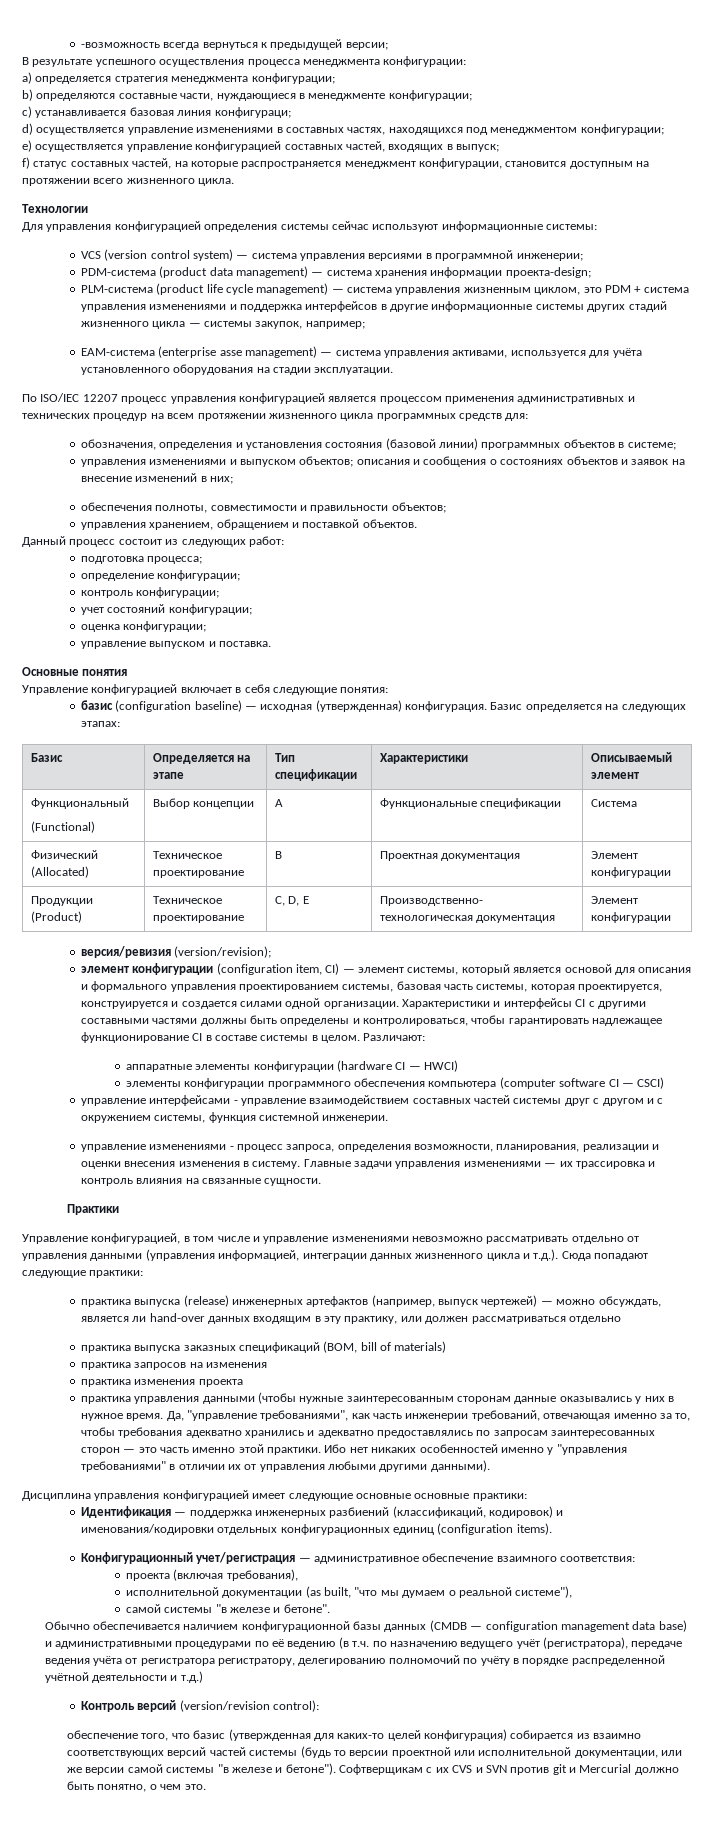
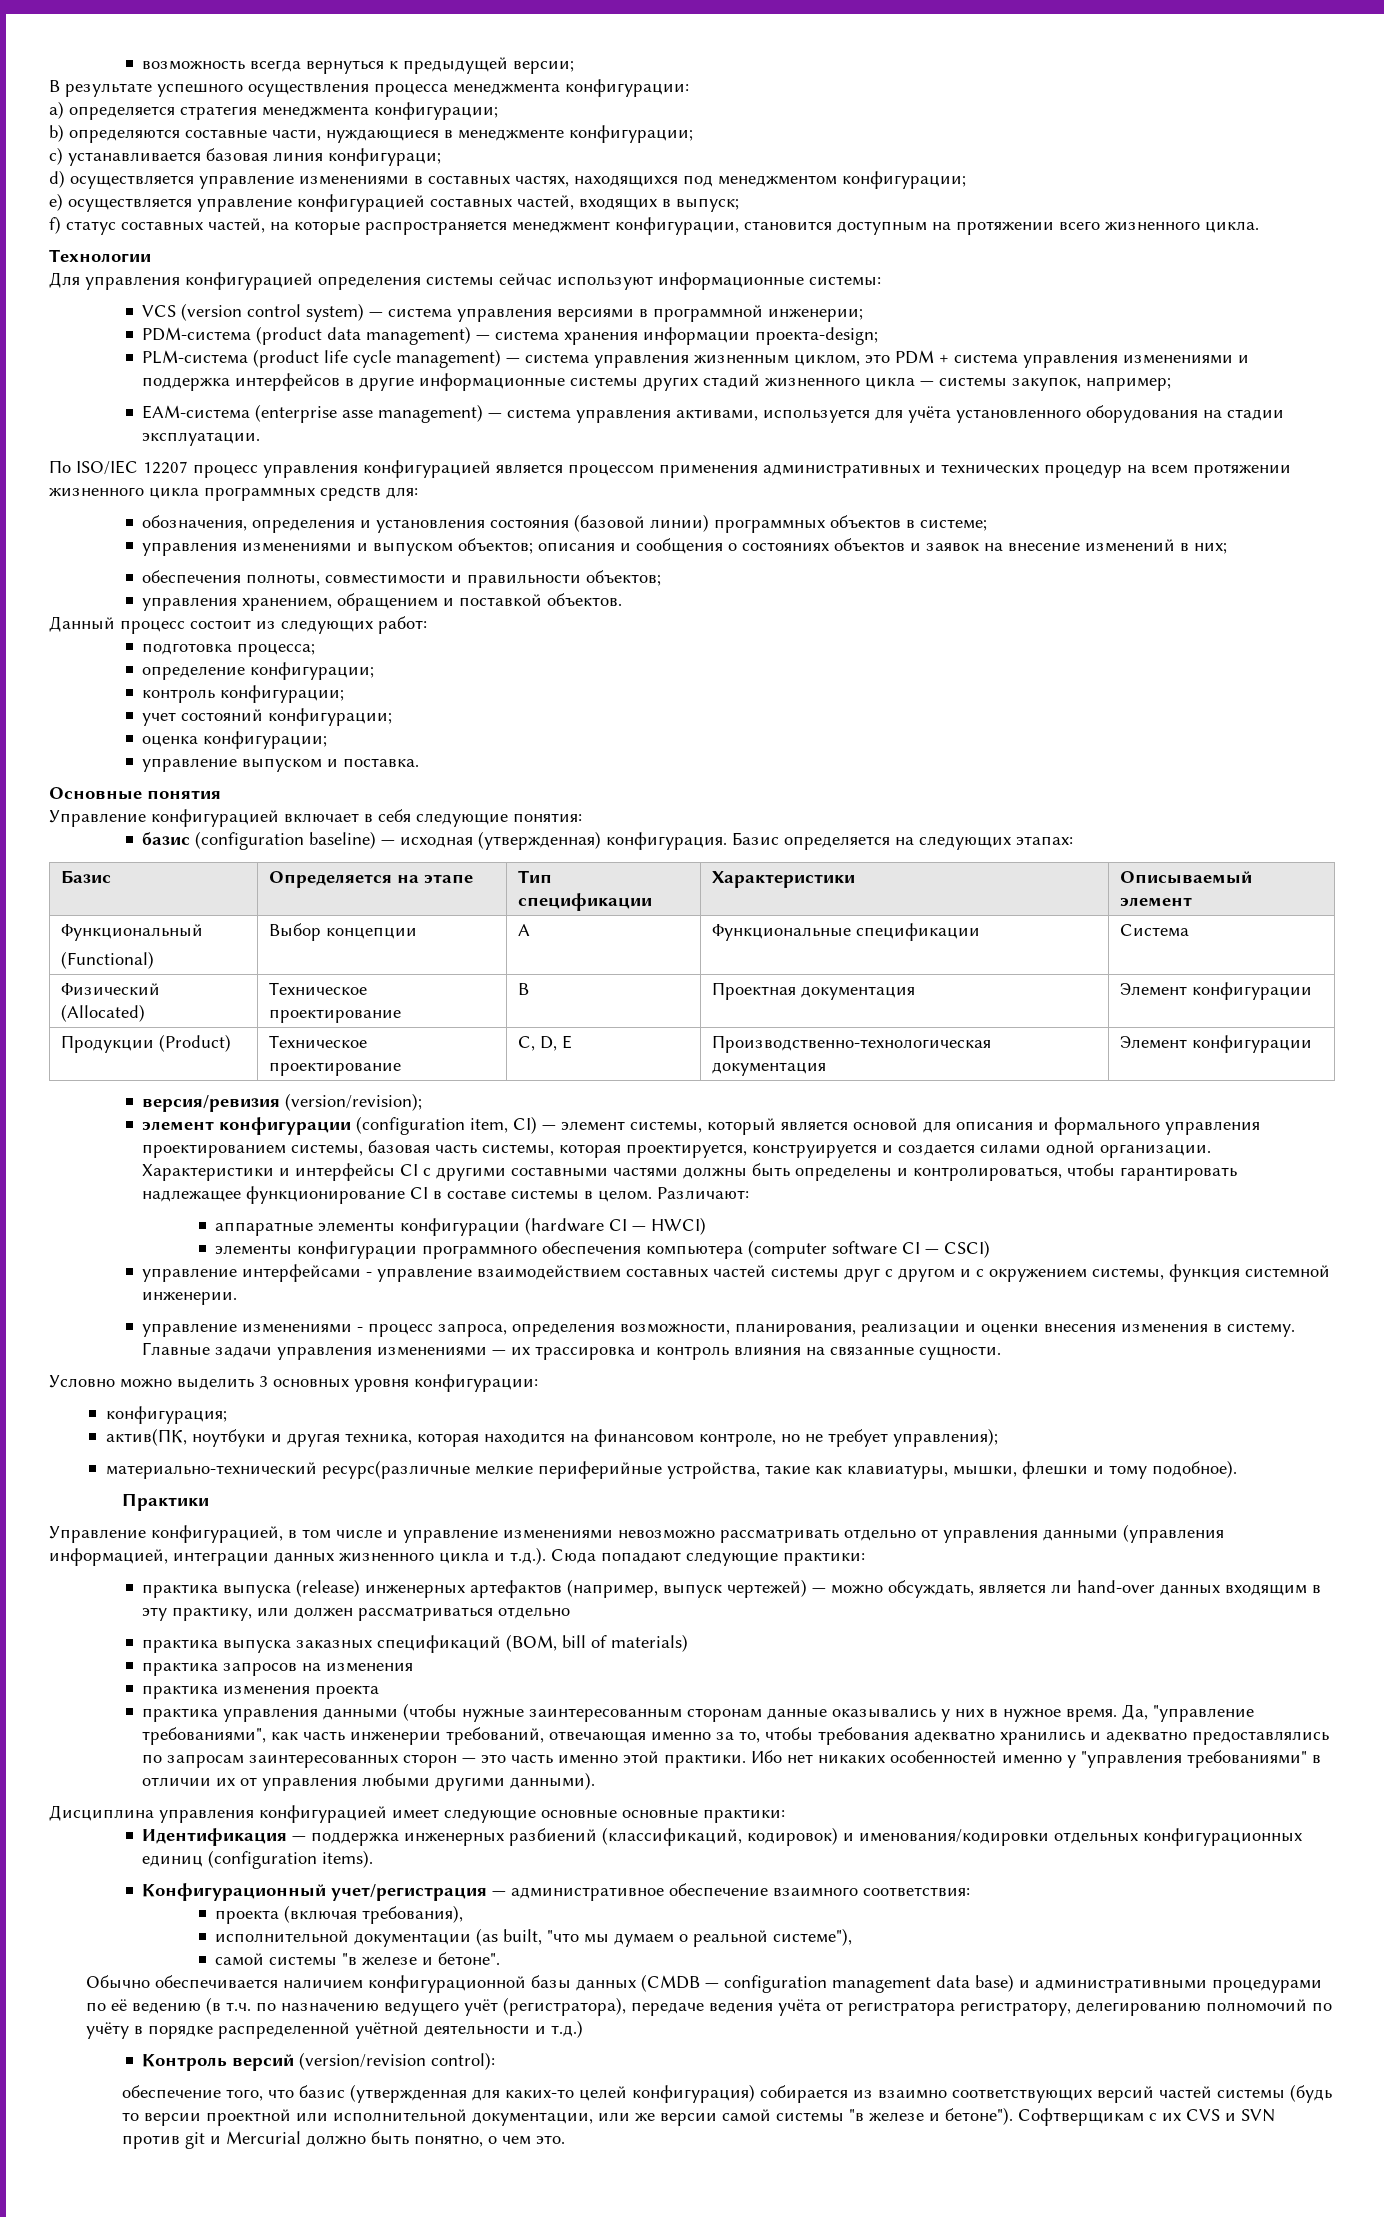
- -возможность всегда вернуться к предыдущей версии;
+ возможность всегда вернуться к предыдущей версии;
+ Условно можно выделить 3 основных уровня конфигурации:
+ конфигурация;
+ актив(ПК, ноутбуки и другая техника, которая находится на финансовом контроле, но не требует управления);
+ материально-технический ресурс(различные мелкие периферийные устройства, такие как клавиатуры, мышки, флешки и тому подобное).

